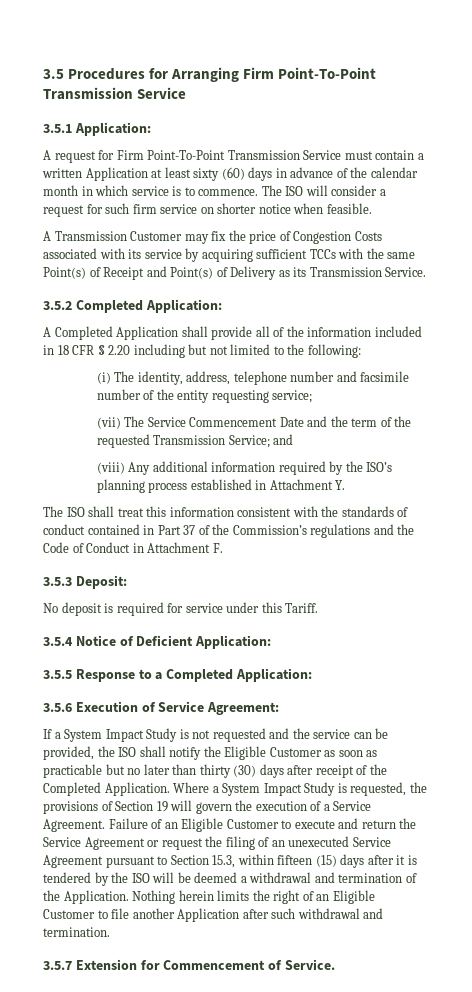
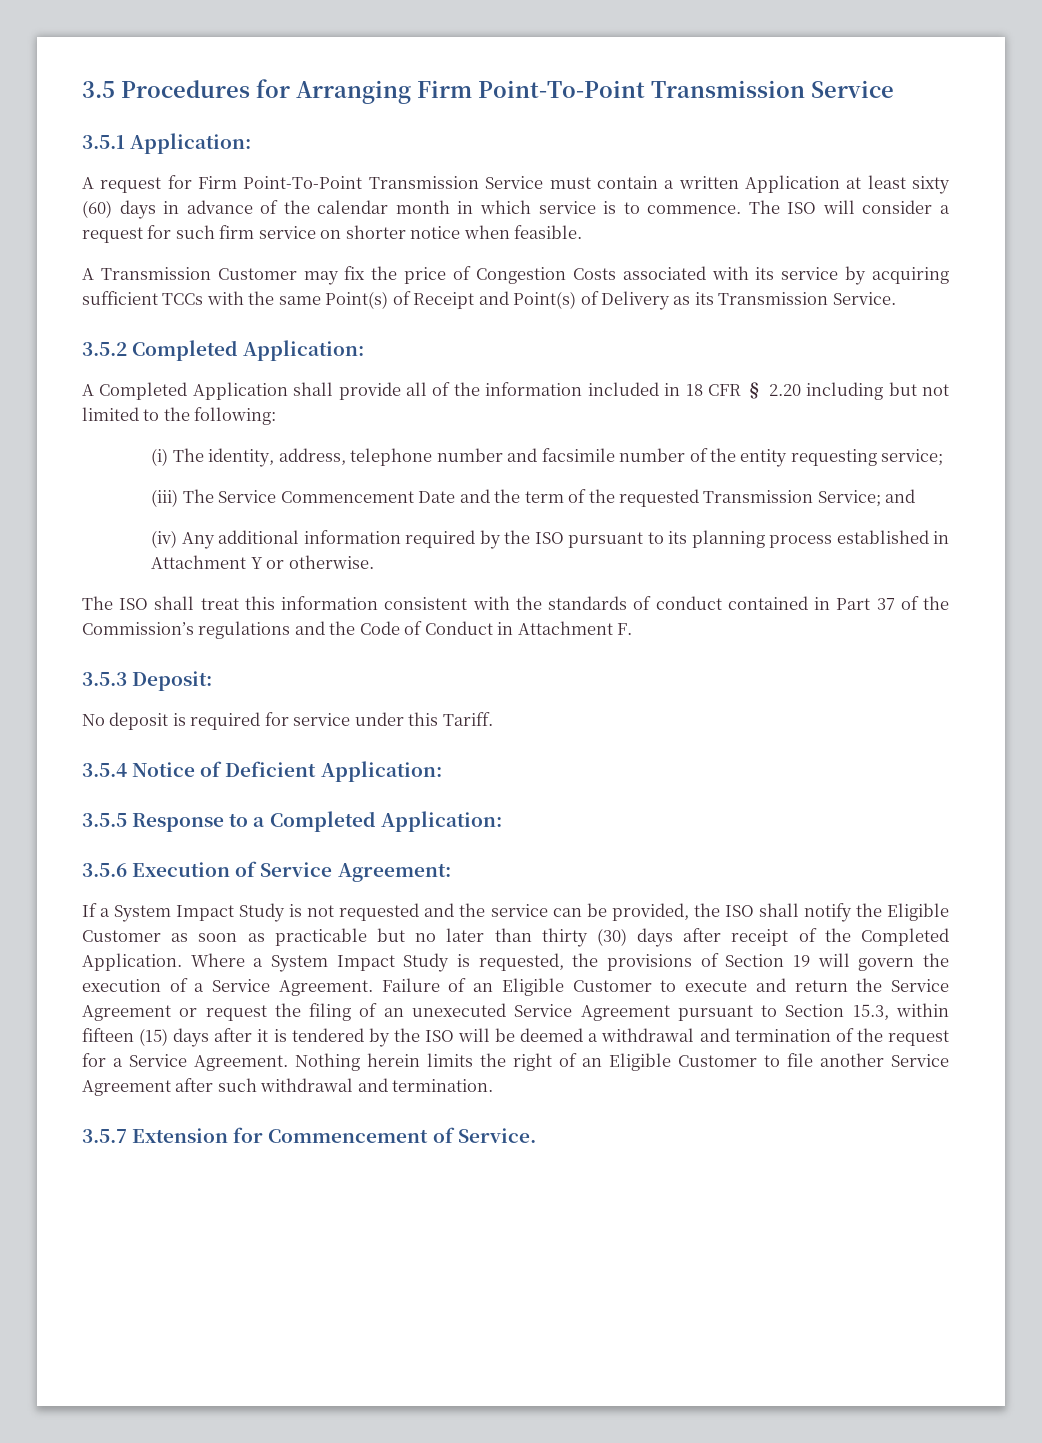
- (vii) The Service Commencement Date and the term of the requested Transmission Service; and
+ (iii) The Service Commencement Date and the term of the requested Transmission Service; and
- (viii) Any additional information required by the ISO’s planning process established in Attachment Y.
+ (iv) Any additional information required by the ISO pursuant to its planning process established in Attachment Y or otherwise.
- Failure of an Eligible Customer to execute and return the Service Agreement or request the filing of an unexecuted Service Agreement pursuant to Section 15.3, within fifteen (15) days after it is tendered by the ISO will be deemed a withdrawal and termination of the Application.
+ Failure of an Eligible Customer to execute and return the Service Agreement or request the filing of an unexecuted Service Agreement pursuant to Section 15.3, within fifteen (15) days after it is tendered by the ISO will be deemed a withdrawal and termination of the request for a Service Agreement.
- Nothing herein limits the right of an Eligible Customer to file another Application after such withdrawal and termination.
+ Nothing herein limits the right of an Eligible Customer to file another Service Agreement after such withdrawal and termination.

